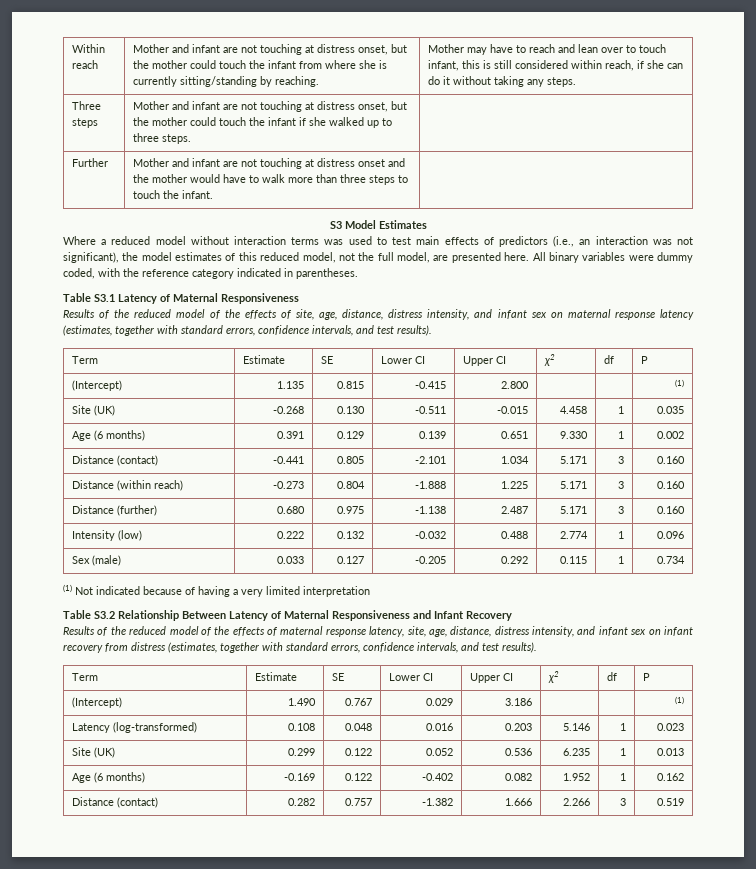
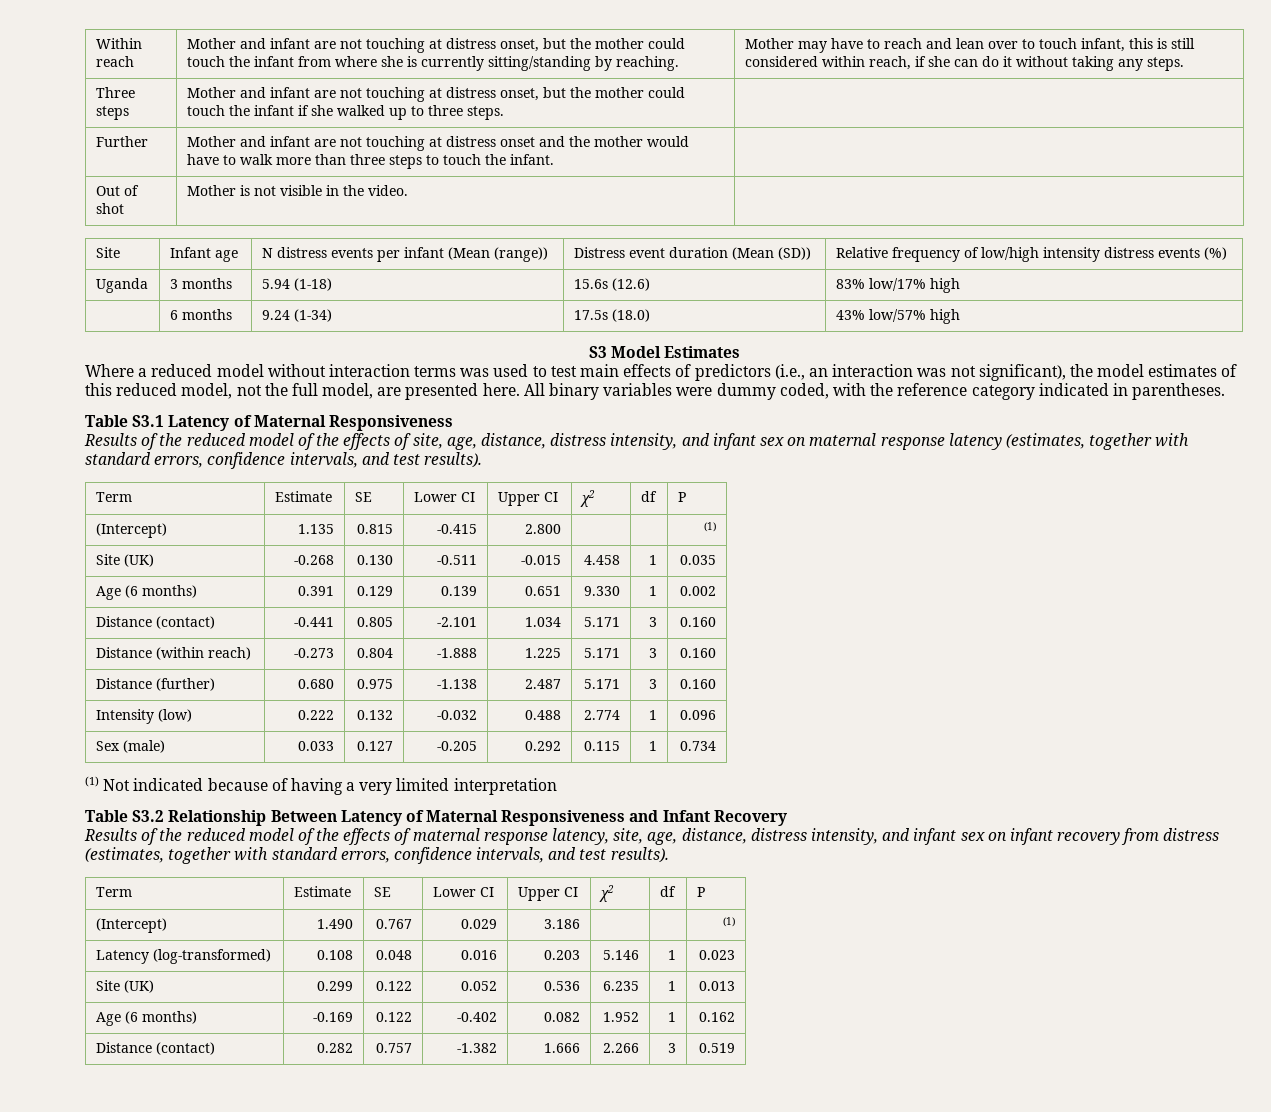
+ Out of shot | Mother is not visible in the video. |
+ Site | Infant age | N distress events per infant (Mean (range)) | Distress event duration (Mean (SD)) | Relative frequency of low/high intensity distress events (%)
+ Uganda | 3 months | 5.94 (1-18) | 15.6s (12.6) | 83% low/17% high
+ | 6 months | 9.24 (1-34) | 17.5s (18.0) | 43% low/57% high

